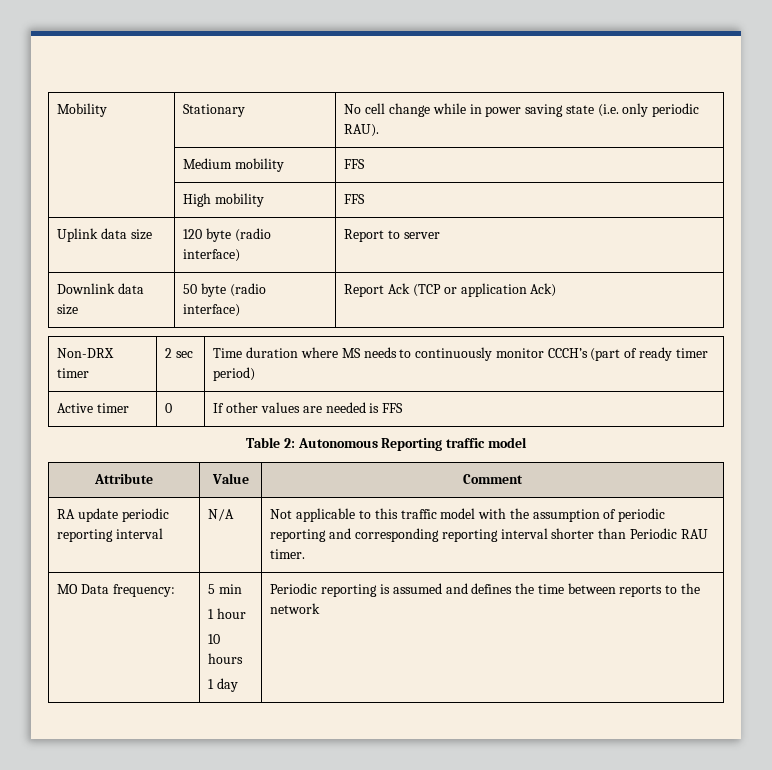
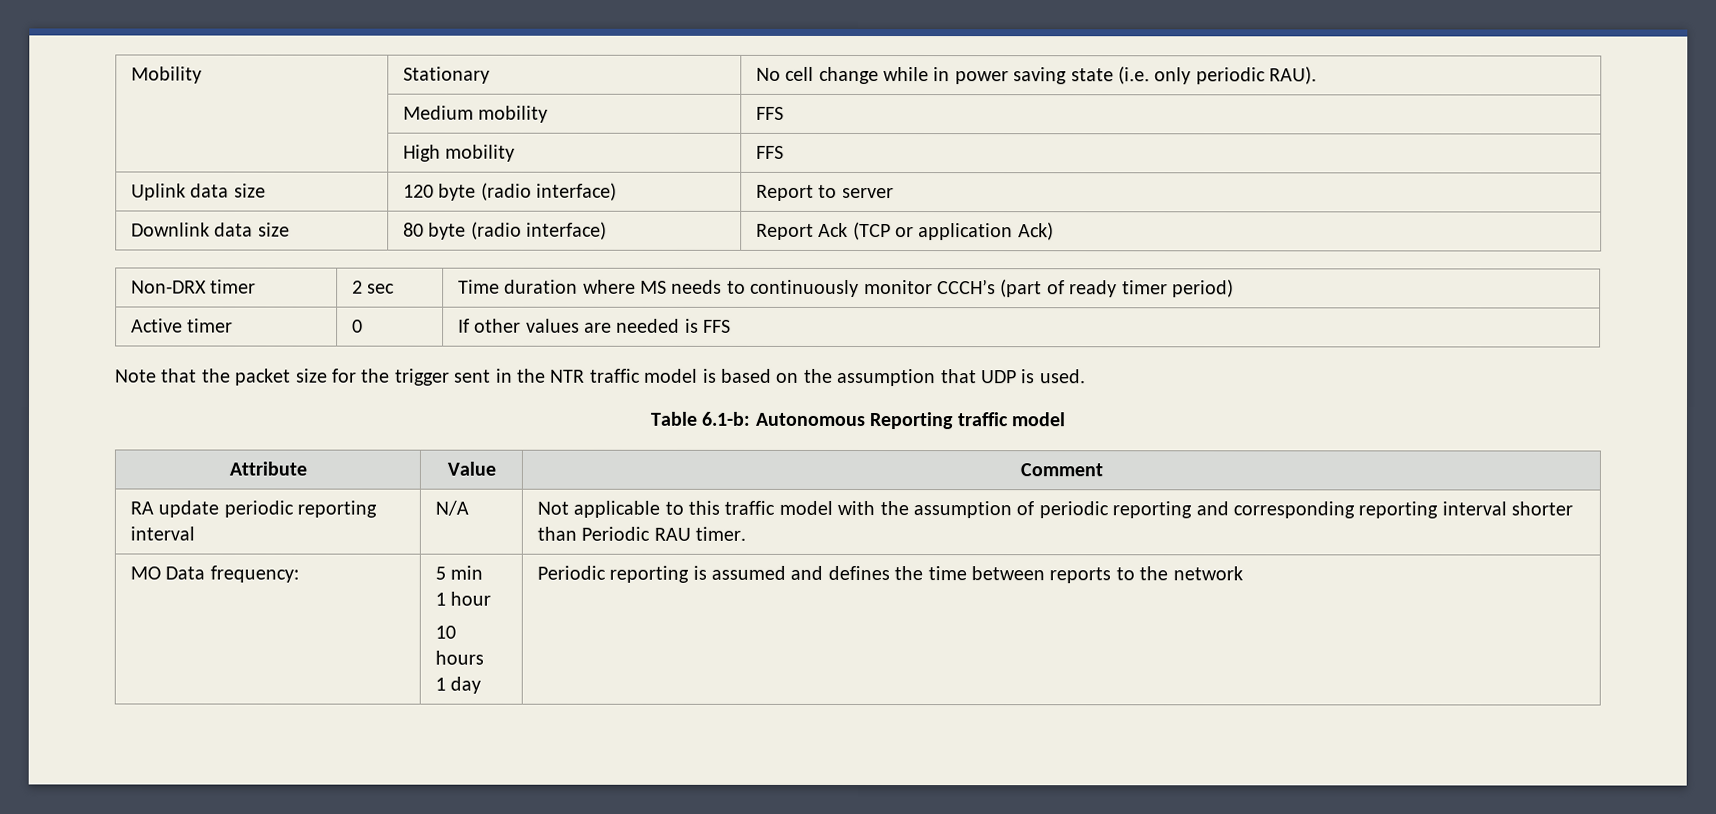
- Downlink data size | 50 byte (radio interface) | Report Ack (TCP or application Ack)
+ Downlink data size | 80 byte (radio interface) | Report Ack (TCP or application Ack)
+ Note that the packet size for the trigger sent in the NTR traffic model is based on the assumption that UDP is used.
- Table 2: Autonomous Reporting traffic model
+ Table 6.1-b: Autonomous Reporting traffic model

